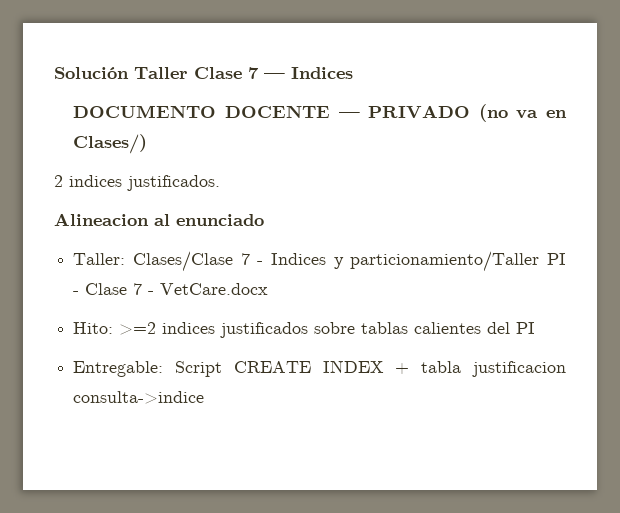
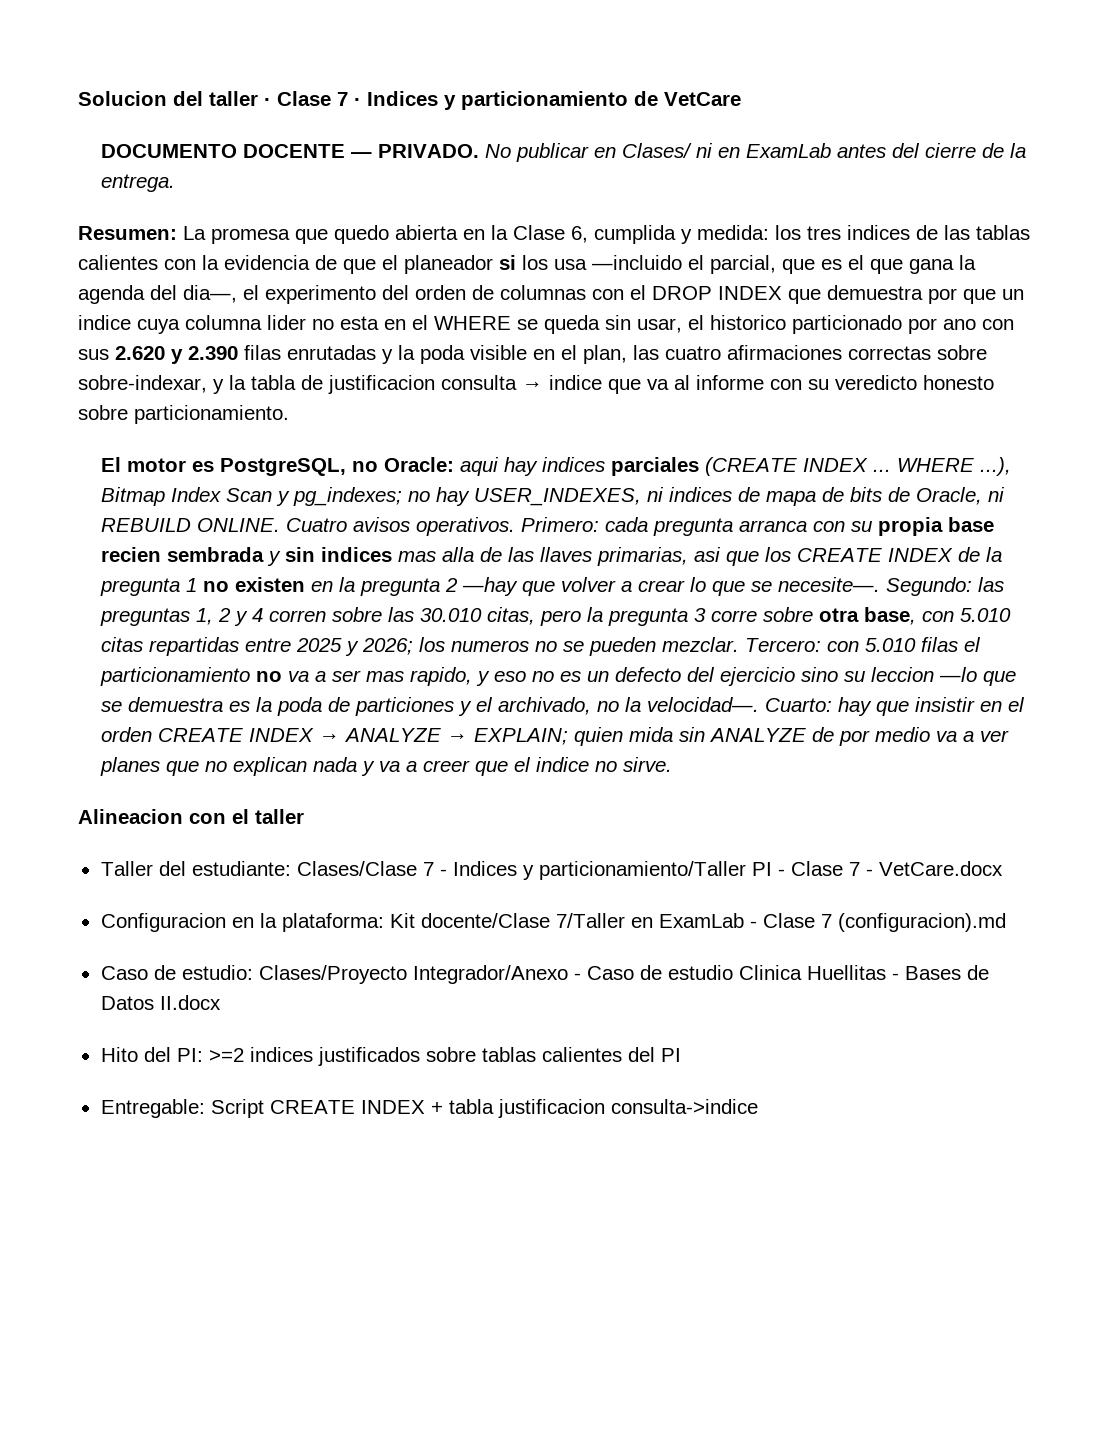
- Solución Taller Clase 7 — Indices
+ Solucion del taller · Clase 7 · Indices y particionamiento de VetCare
- DOCUMENTO DOCENTE — PRIVADO (no va en Clases/)
- 2 indices justificados.
- Alineacion al enunciado
- Taller: Clases/Clase 7 - Indices y particionamiento/Taller PI - Clase 7 - VetCare.docx
+ DOCUMENTO DOCENTE — PRIVADO. No publicar en Clases/ ni en ExamLab antes del cierre de la entrega.
+ Resumen: La promesa que quedo abierta en la Clase 6, cumplida y medida: los tres indices de las tablas calientes con la evidencia de que el planeador si los usa —incluido el parcial, que es el que gana la agenda del dia—, el experimento del orden de columnas con el DROP INDEX que demuestra por que un indice cuya columna lider no esta en el WHERE se queda sin usar, el historico particionado por ano con sus 2.620 y 2.390 filas enrutadas y la poda visible en el plan, las cuatro afirmaciones correctas sobre sobre-indexar, y la tabla de justificacion consulta → indice que va al informe con su veredicto honesto sobre particionamiento.
+ El motor es PostgreSQL, no Oracle: aqui hay indices parciales (CREATE INDEX ... WHERE ...), Bitmap Index Scan y pg_indexes; no hay USER_INDEXES, ni indices de mapa de bits de Oracle, ni REBUILD ONLINE. Cuatro avisos operativos. Primero: cada pregunta arranca con su propia base recien sembrada y sin indices mas alla de las llaves primarias, asi que los CREATE INDEX de la pregunta 1 no existen en la pregunta 2 —hay que volver a crear lo que se necesite—. Segundo: las preguntas 1, 2 y 4 corren sobre las 30.010 citas, pero la pregunta 3 corre sobre otra base, con 5.010 citas repartidas entre 2025 y 2026; los numeros no se pueden mezclar. Tercero: con 5.010 filas el particionamiento no va a ser mas rapido, y eso no es un defecto del ejercicio sino su leccion —lo que se demuestra es la poda de particiones y el archivado, no la velocidad—. Cuarto: hay que insistir en el orden CREATE INDEX → ANALYZE → EXPLAIN; quien mida sin ANALYZE de por medio va a ver planes que no explican nada y va a creer que el indice no sirve.
+ Alineacion con el taller
+ Taller del estudiante: Clases/Clase 7 - Indices y particionamiento/Taller PI - Clase 7 - VetCare.docx
- Hito: >=2 indices justificados sobre tablas calientes del PI
+ Configuracion en la plataforma: Kit docente/Clase 7/Taller en ExamLab - Clase 7 (configuracion).md
+ Caso de estudio: Clases/Proyecto Integrador/Anexo - Caso de estudio Clinica Huellitas - Bases de Datos II.docx
+ Hito del PI: >=2 indices justificados sobre tablas calientes del PI

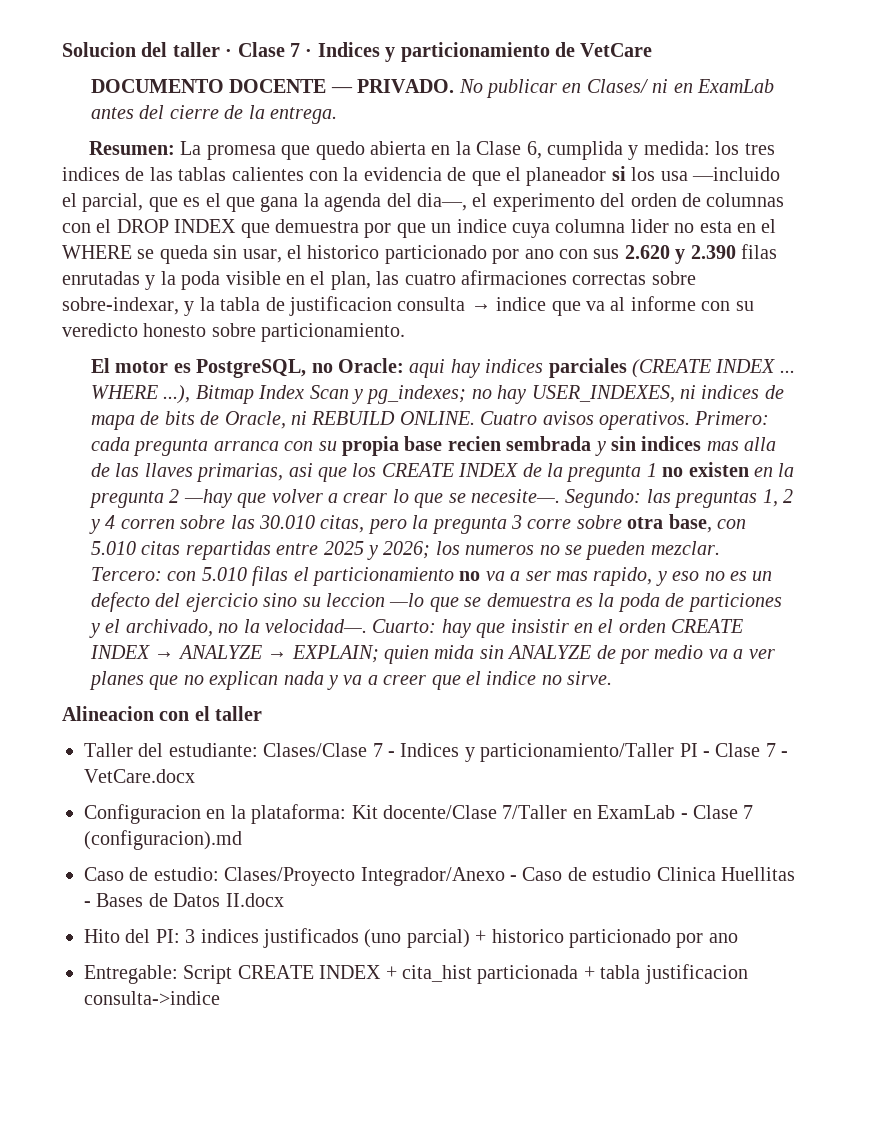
- Hito del PI: >=2 indices justificados sobre tablas calientes del PI
+ Hito del PI: 3 indices justificados (uno parcial) + historico particionado por ano
- Entregable: Script CREATE INDEX + tabla justificacion consulta->indice
+ Entregable: Script CREATE INDEX + cita_hist particionada + tabla justificacion consulta->indice

